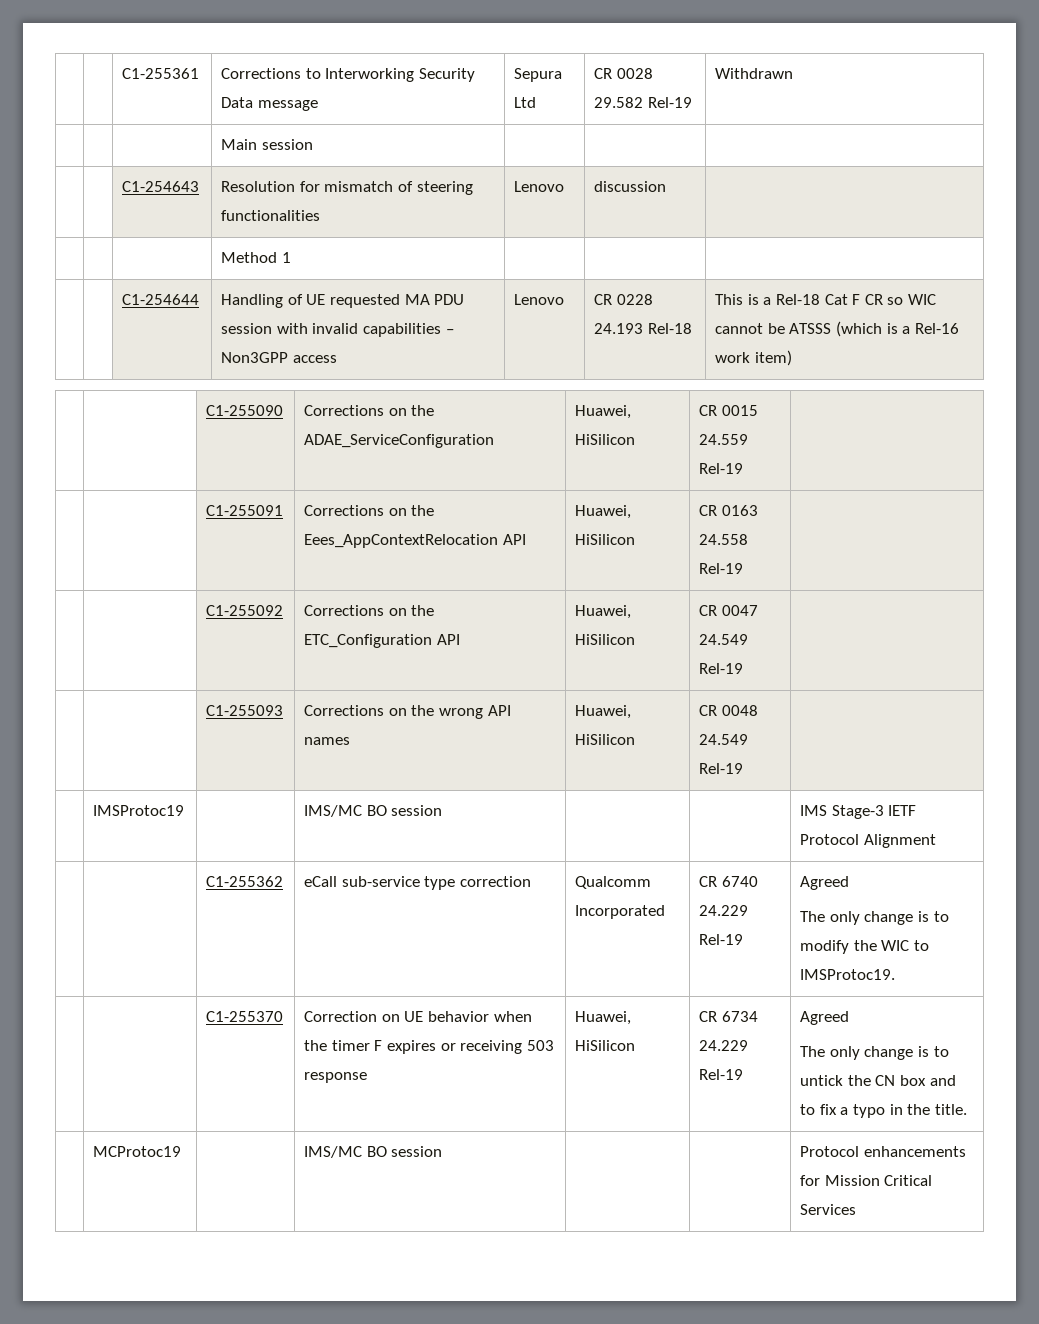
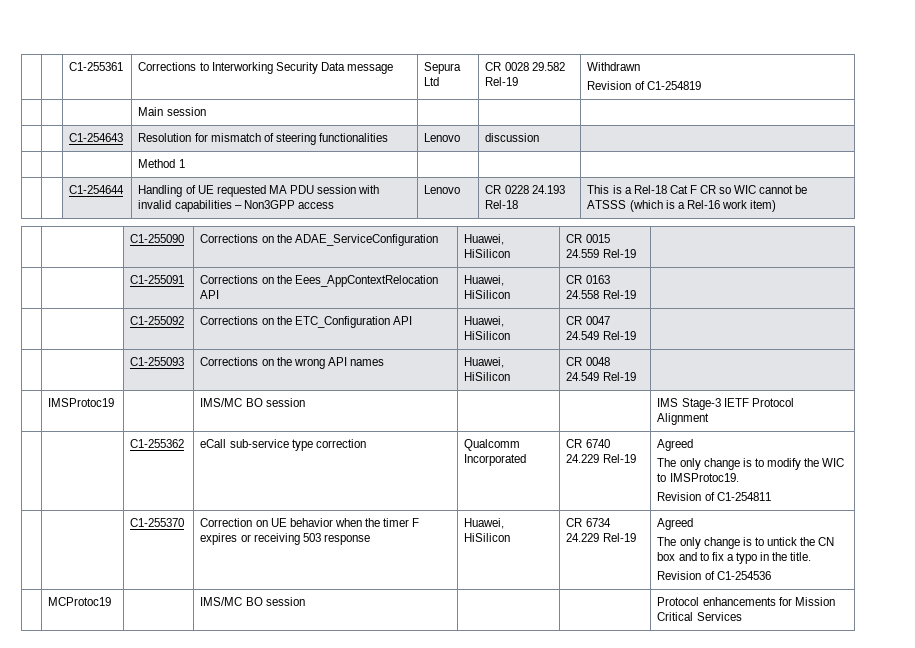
  | | C1-255361 | Corrections to Interworking Security Data message | Sepura Ltd | CR 0028 29.582 Rel-19 | Withdrawn
+ Revision of C1-254819
  | | C1-255362 | eCall sub-service type correction | Qualcomm Incorporated | CR 6740 24.229 Rel-19 | Agreed
  The only change is to modify the WIC to IMSProtoc19.
+ Revision of C1-254811
+ Revision of C1-254536

